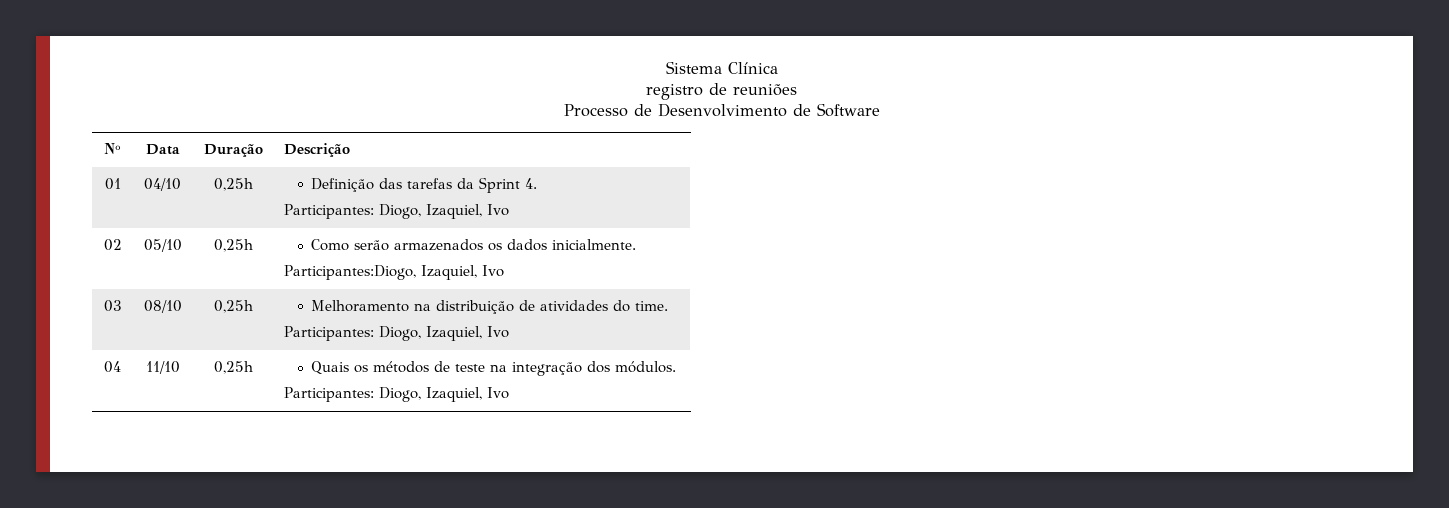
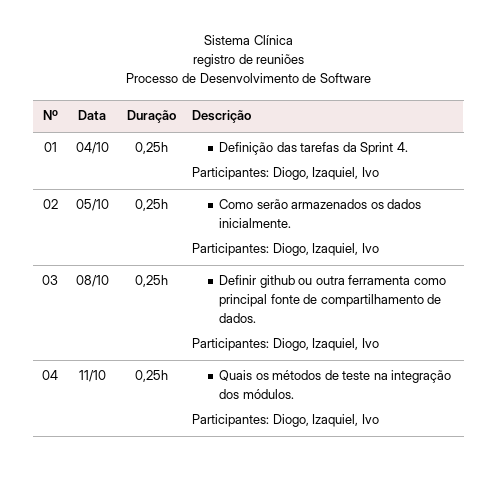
  02 | 05/10 | 0,25h | Como serão armazenados os dados inicialmente.
- Participantes:Diogo, Izaquiel, Ivo
+ Participantes: Diogo, Izaquiel, Ivo
- 03 | 08/10 | 0,25h | Melhoramento na distribuição de atividades do time.
+ 03 | 08/10 | 0,25h | Definir github ou outra ferramenta como principal fonte de compartilhamento de dados.

